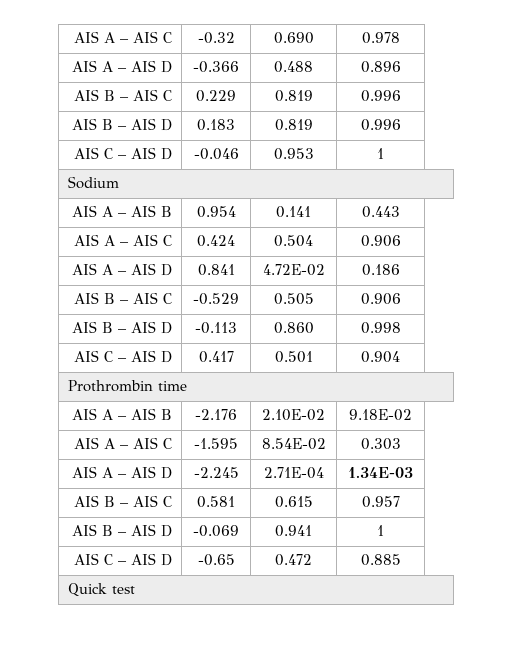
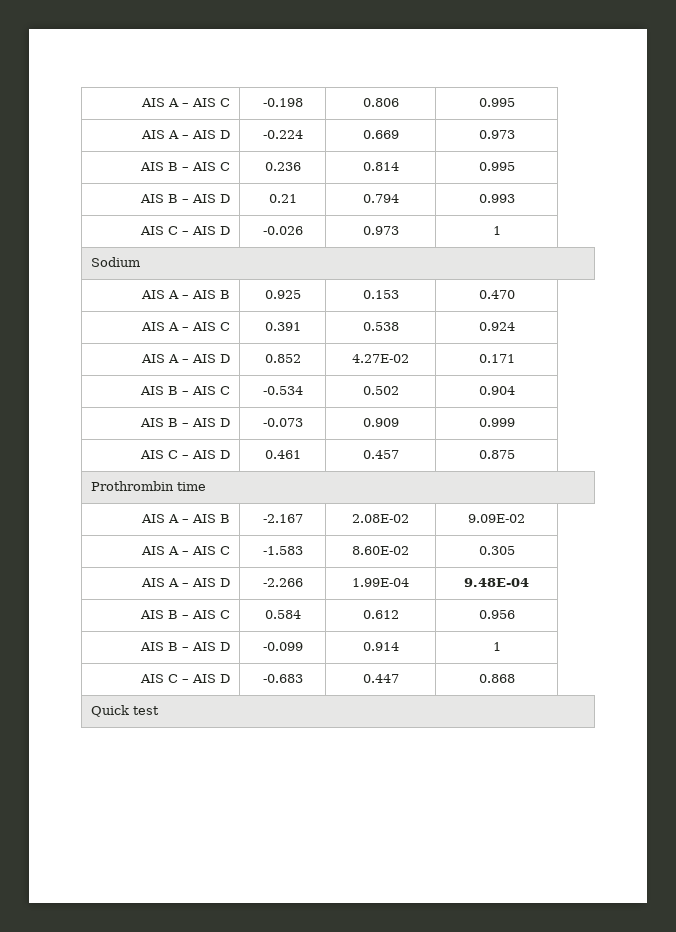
- AIS A – AIS C | -0.32 | 0.690 | 0.978
- AIS A – AIS D | -0.366 | 0.488 | 0.896
- AIS B – AIS C | 0.229 | 0.819 | 0.996
- AIS B – AIS D | 0.183 | 0.819 | 0.996
- AIS C – AIS D | -0.046 | 0.953 | 1
+ AIS A – AIS C | -0.198 | 0.806 | 0.995
+ AIS A – AIS D | -0.224 | 0.669 | 0.973
+ AIS B – AIS C | 0.236 | 0.814 | 0.995
+ AIS B – AIS D | 0.21 | 0.794 | 0.993
+ AIS C – AIS D | -0.026 | 0.973 | 1
- AIS A – AIS B | 0.954 | 0.141 | 0.443
- AIS A – AIS C | 0.424 | 0.504 | 0.906
- AIS A – AIS D | 0.841 | 4.72E-02 | 0.186
- AIS B – AIS C | -0.529 | 0.505 | 0.906
- AIS B – AIS D | -0.113 | 0.860 | 0.998
- AIS C – AIS D | 0.417 | 0.501 | 0.904
+ AIS A – AIS B | 0.925 | 0.153 | 0.470
+ AIS A – AIS C | 0.391 | 0.538 | 0.924
+ AIS A – AIS D | 0.852 | 4.27E-02 | 0.171
+ AIS B – AIS C | -0.534 | 0.502 | 0.904
+ AIS B – AIS D | -0.073 | 0.909 | 0.999
+ AIS C – AIS D | 0.461 | 0.457 | 0.875
- AIS A – AIS B | -2.176 | 2.10E-02 | 9.18E-02
- AIS A – AIS C | -1.595 | 8.54E-02 | 0.303
- AIS A – AIS D | -2.245 | 2.71E-04 | 1.34E-03
- AIS B – AIS C | 0.581 | 0.615 | 0.957
- AIS B – AIS D | -0.069 | 0.941 | 1
+ AIS A – AIS B | -2.167 | 2.08E-02 | 9.09E-02
+ AIS A – AIS C | -1.583 | 8.60E-02 | 0.305
+ AIS A – AIS D | -2.266 | 1.99E-04 | 9.48E-04
+ AIS B – AIS C | 0.584 | 0.612 | 0.956
+ AIS B – AIS D | -0.099 | 0.914 | 1
- AIS C – AIS D | -0.65 | 0.472 | 0.885
+ AIS C – AIS D | -0.683 | 0.447 | 0.868

